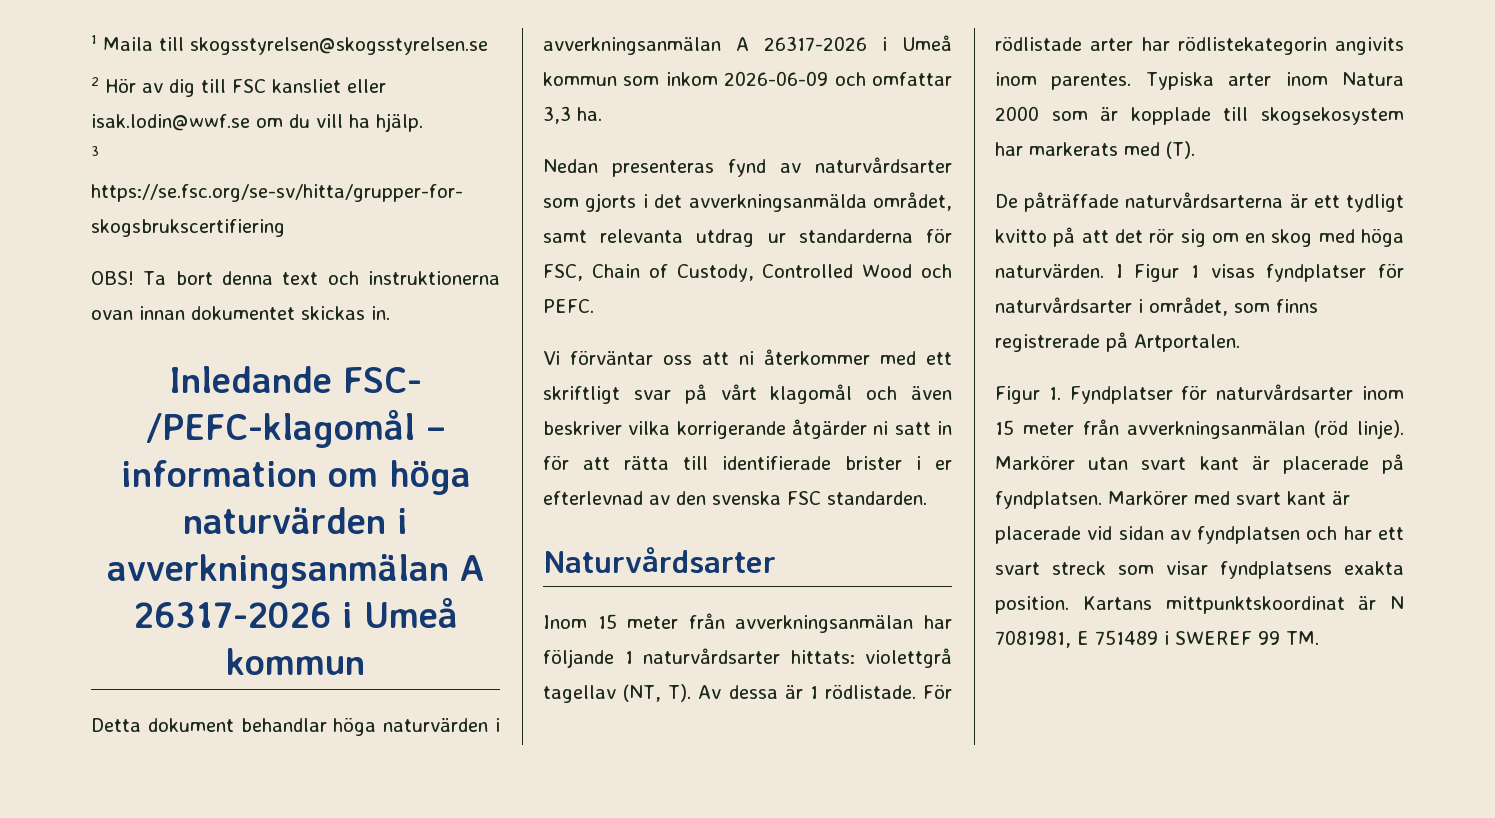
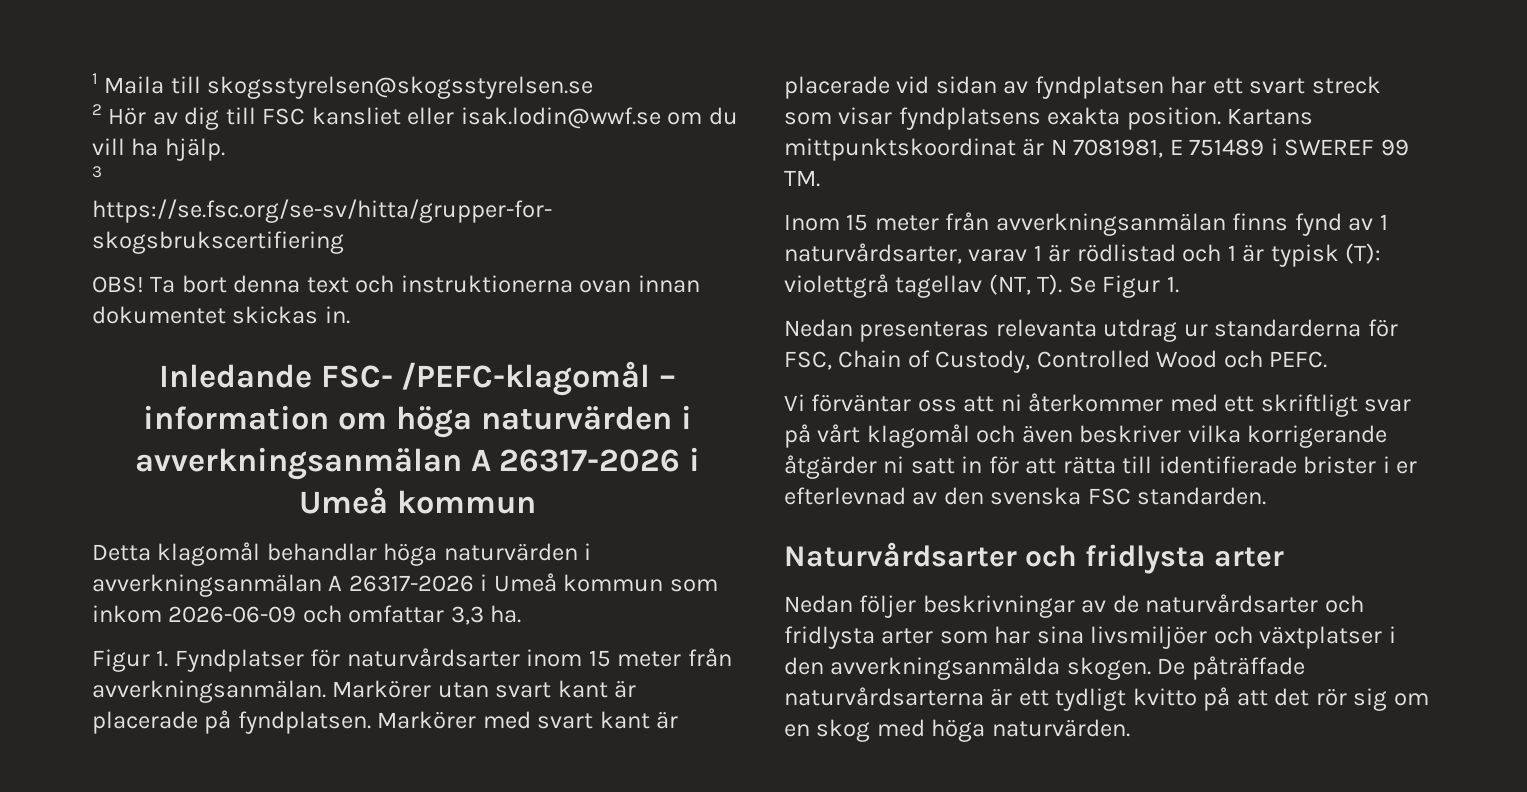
- Detta dokument behandlar höga naturvärden i avverkningsanmälan A 26317-2026 i Umeå kommun som inkom 2026-06-09 och omfattar 3,3 ha.
+ Detta klagomål behandlar höga naturvärden i avverkningsanmälan A 26317-2026 i Umeå kommun som inkom 2026-06-09 och omfattar 3,3 ha.
- Nedan presenteras fynd av naturvårdsarter som gjorts i det avverkningsanmälda området, samt relevanta utdrag ur standarderna för FSC, Chain of Custody, Controlled Wood och PEFC.
+ Figur 1. Fyndplatser för naturvårdsarter inom 15 meter från avverkningsanmälan. Markörer utan svart kant är placerade på fyndplatsen. Markörer med svart kant är placerade vid sidan av fyndplatsen har ett svart streck som visar fyndplatsens exakta position. Kartans mittpunktskoordinat är N 7081981, E 751489 i SWEREF 99 TM.
+ Inom 15 meter från avverkningsanmälan finns fynd av 1 naturvårdsarter, varav 1 är rödlistad och 1 är typisk (T): violettgrå tagellav (NT, T). Se Figur 1.
+ Nedan presenteras relevanta utdrag ur standarderna för FSC, Chain of Custody, Controlled Wood och PEFC.
- Naturvårdsarter
- Inom 15 meter från avverkningsanmälan har följande 1 naturvårdsarter hittats: violettgrå tagellav (NT, T). Av dessa är 1 rödlistade. För rödlistade arter har rödlistekategorin angivits inom parentes. Typiska arter inom Natura 2000 som är kopplade till skogsekosystem har markerats med (T).
- De påträffade naturvårdsarterna är ett tydligt kvitto på att det rör sig om en skog med höga naturvärden. I Figur 1 visas fyndplatser för naturvårdsarter i området, som finns registrerade på Artportalen.
- Figur 1. Fyndplatser för naturvårdsarter inom 15 meter från avverkningsanmälan (röd linje). Markörer utan svart kant är placerade på fyndplatsen. Markörer med svart kant är placerade vid sidan av fyndplatsen och har ett svart streck som visar fyndplatsens exakta position. Kartans mittpunktskoordinat är N 7081981, E 751489 i SWEREF 99 TM.
+ Naturvårdsarter och fridlysta arter
+ Nedan följer beskrivningar av de naturvårdsarter och fridlysta arter som har sina livsmiljöer och växtplatser i den avverkningsanmälda skogen. De påträffade naturvårdsarterna är ett tydligt kvitto på att det rör sig om en skog med höga naturvärden.

